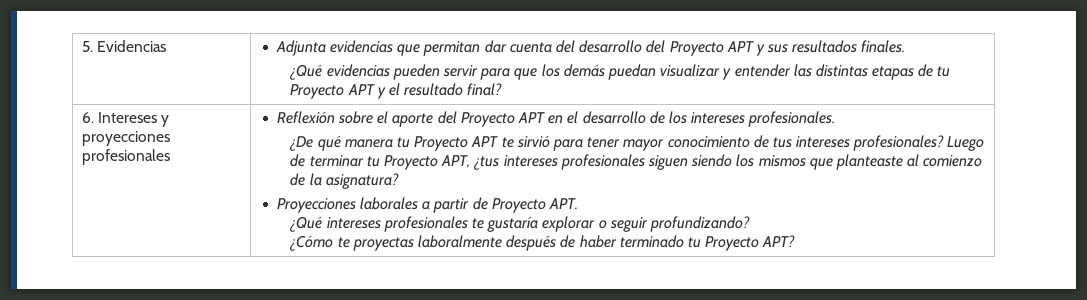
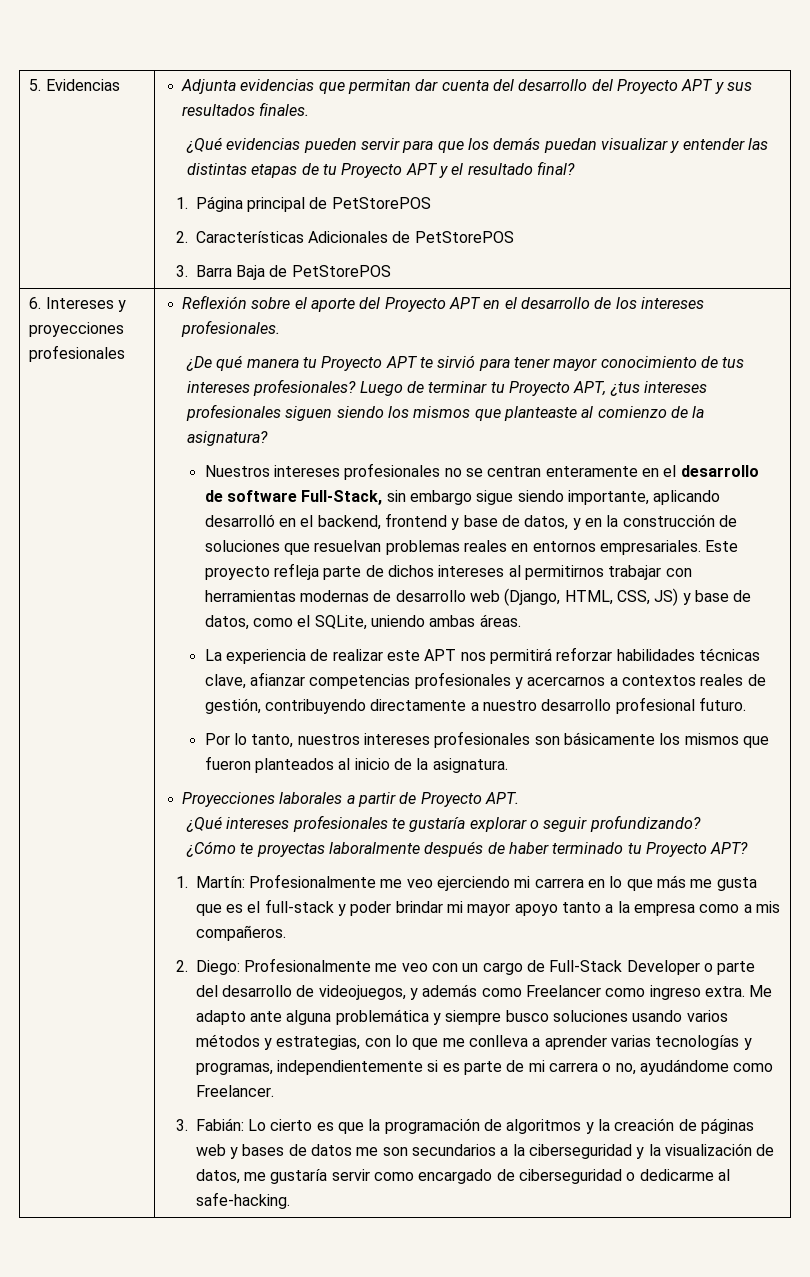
+ 1. Página principal de PetStorePOS
+ 2. Características Adicionales de PetStorePOS
+ 3. Barra Baja de PetStorePOS
+ Nuestros intereses profesionales no se centran enteramente en el desarrollo de software Full-Stack, sin embargo sigue siendo importante, aplicando desarrolló en el backend, frontend y base de datos, y en la construcción de soluciones que resuelvan problemas reales en entornos empresariales. Este proyecto refleja parte de dichos intereses al permitirnos trabajar con herramientas modernas de desarrollo web (Django, HTML, CSS, JS) y base de datos, como el SQLite, uniendo ambas áreas.
+ La experiencia de realizar este APT nos permitirá reforzar habilidades técnicas clave, afianzar competencias profesionales y acercarnos a contextos reales de gestión, contribuyendo directamente a nuestro desarrollo profesional futuro.
+ Por lo tanto, nuestros intereses profesionales son básicamente los mismos que fueron planteados al inicio de la asignatura.
+ 1. Martín: Profesionalmente me veo ejerciendo mi carrera en lo que más me gusta que es el full-stack y poder brindar mi mayor apoyo tanto a la empresa como a mis compañeros.
+ 2. Diego: Profesionalmente me veo con un cargo de Full-Stack Developer o parte del desarrollo de videojuegos, y además como Freelancer como ingreso extra. Me adapto ante alguna problemática y siempre busco soluciones usando varios métodos y estrategias, con lo que me conlleva a aprender varias tecnologías y programas, independientemente si es parte de mi carrera o no, ayudándome como Freelancer.
+ 3. Fabián: Lo cierto es que la programación de algoritmos y la creación de páginas web y bases de datos me son secundarios a la ciberseguridad y la visualización de datos, me gustaría servir como encargado de ciberseguridad o dedicarme al safe-hacking.

